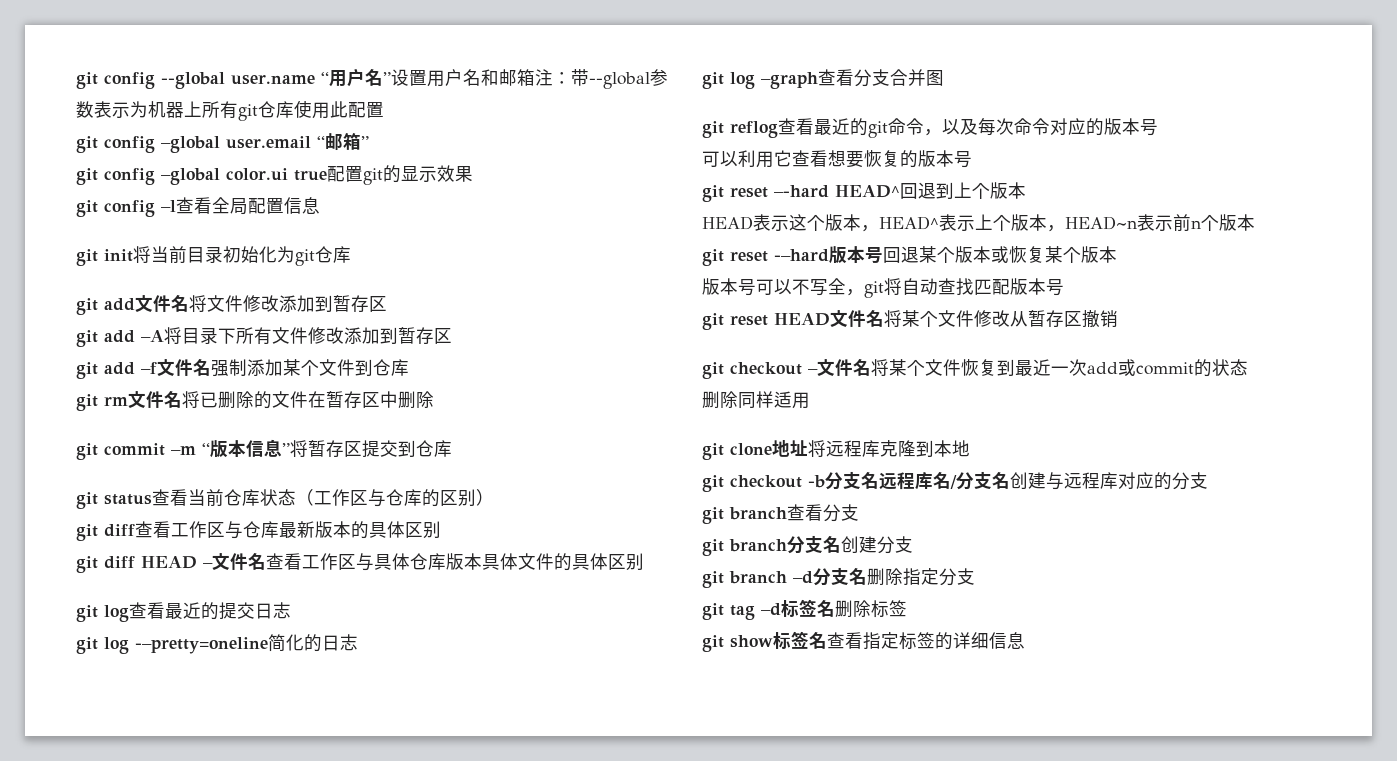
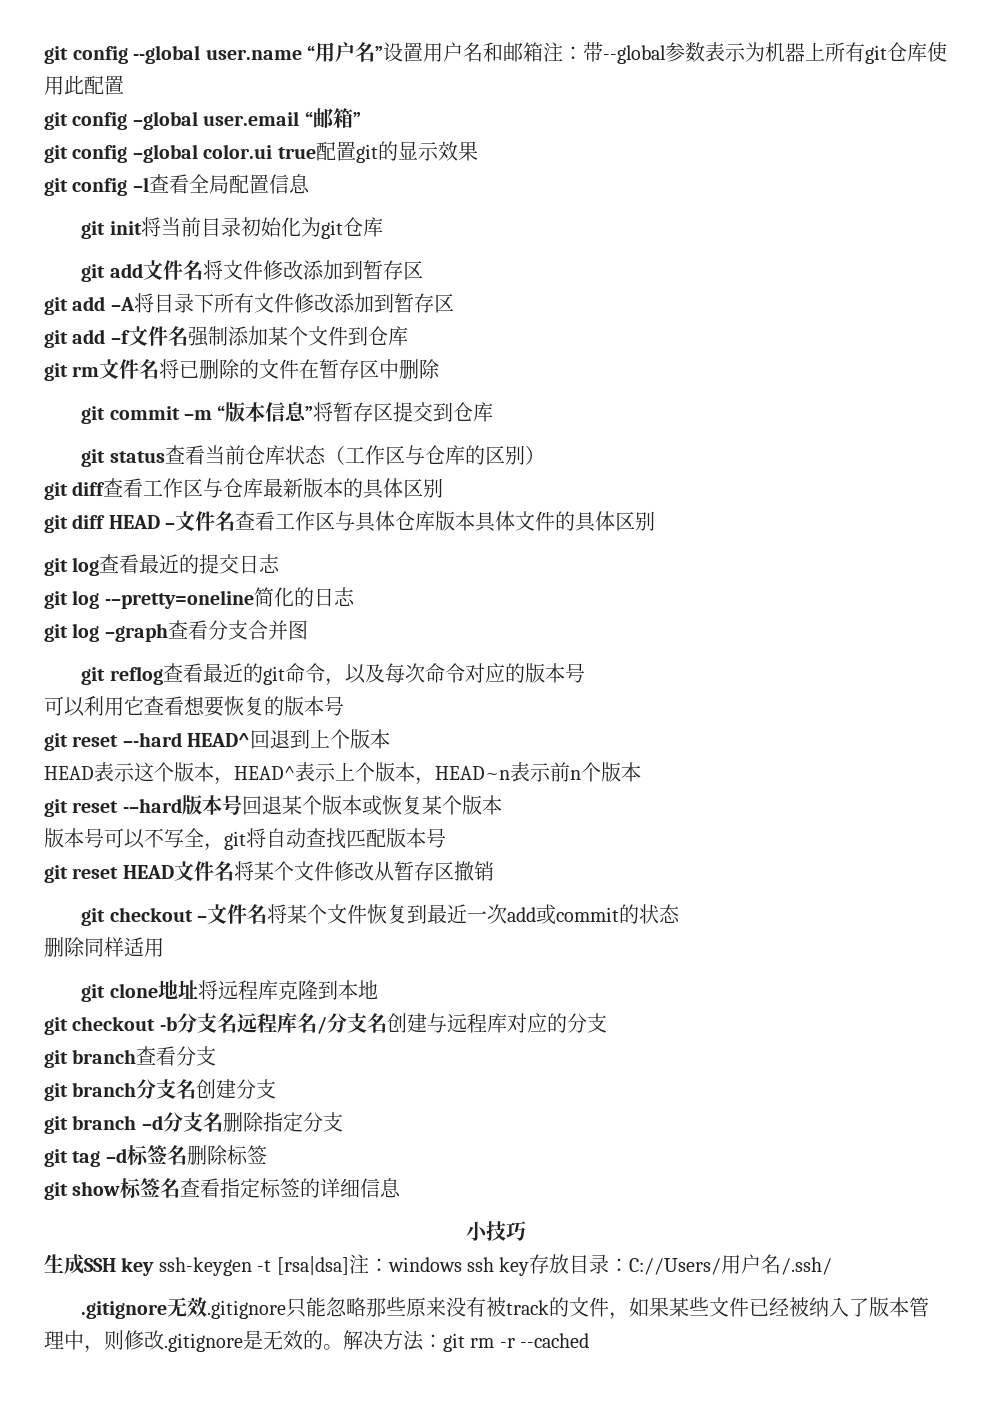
+ 小技巧
+ 生成SSH key ssh-keygen -t [rsa|dsa]注：windows ssh key存放目录：C://Users/用户名/.ssh/
+ .gitignore无效.gitignore只能忽略那些原来没有被track的文件，如果某些文件已经被纳入了版本管理中，则修改.gitignore是无效的。解决方法：git rm -r --cached

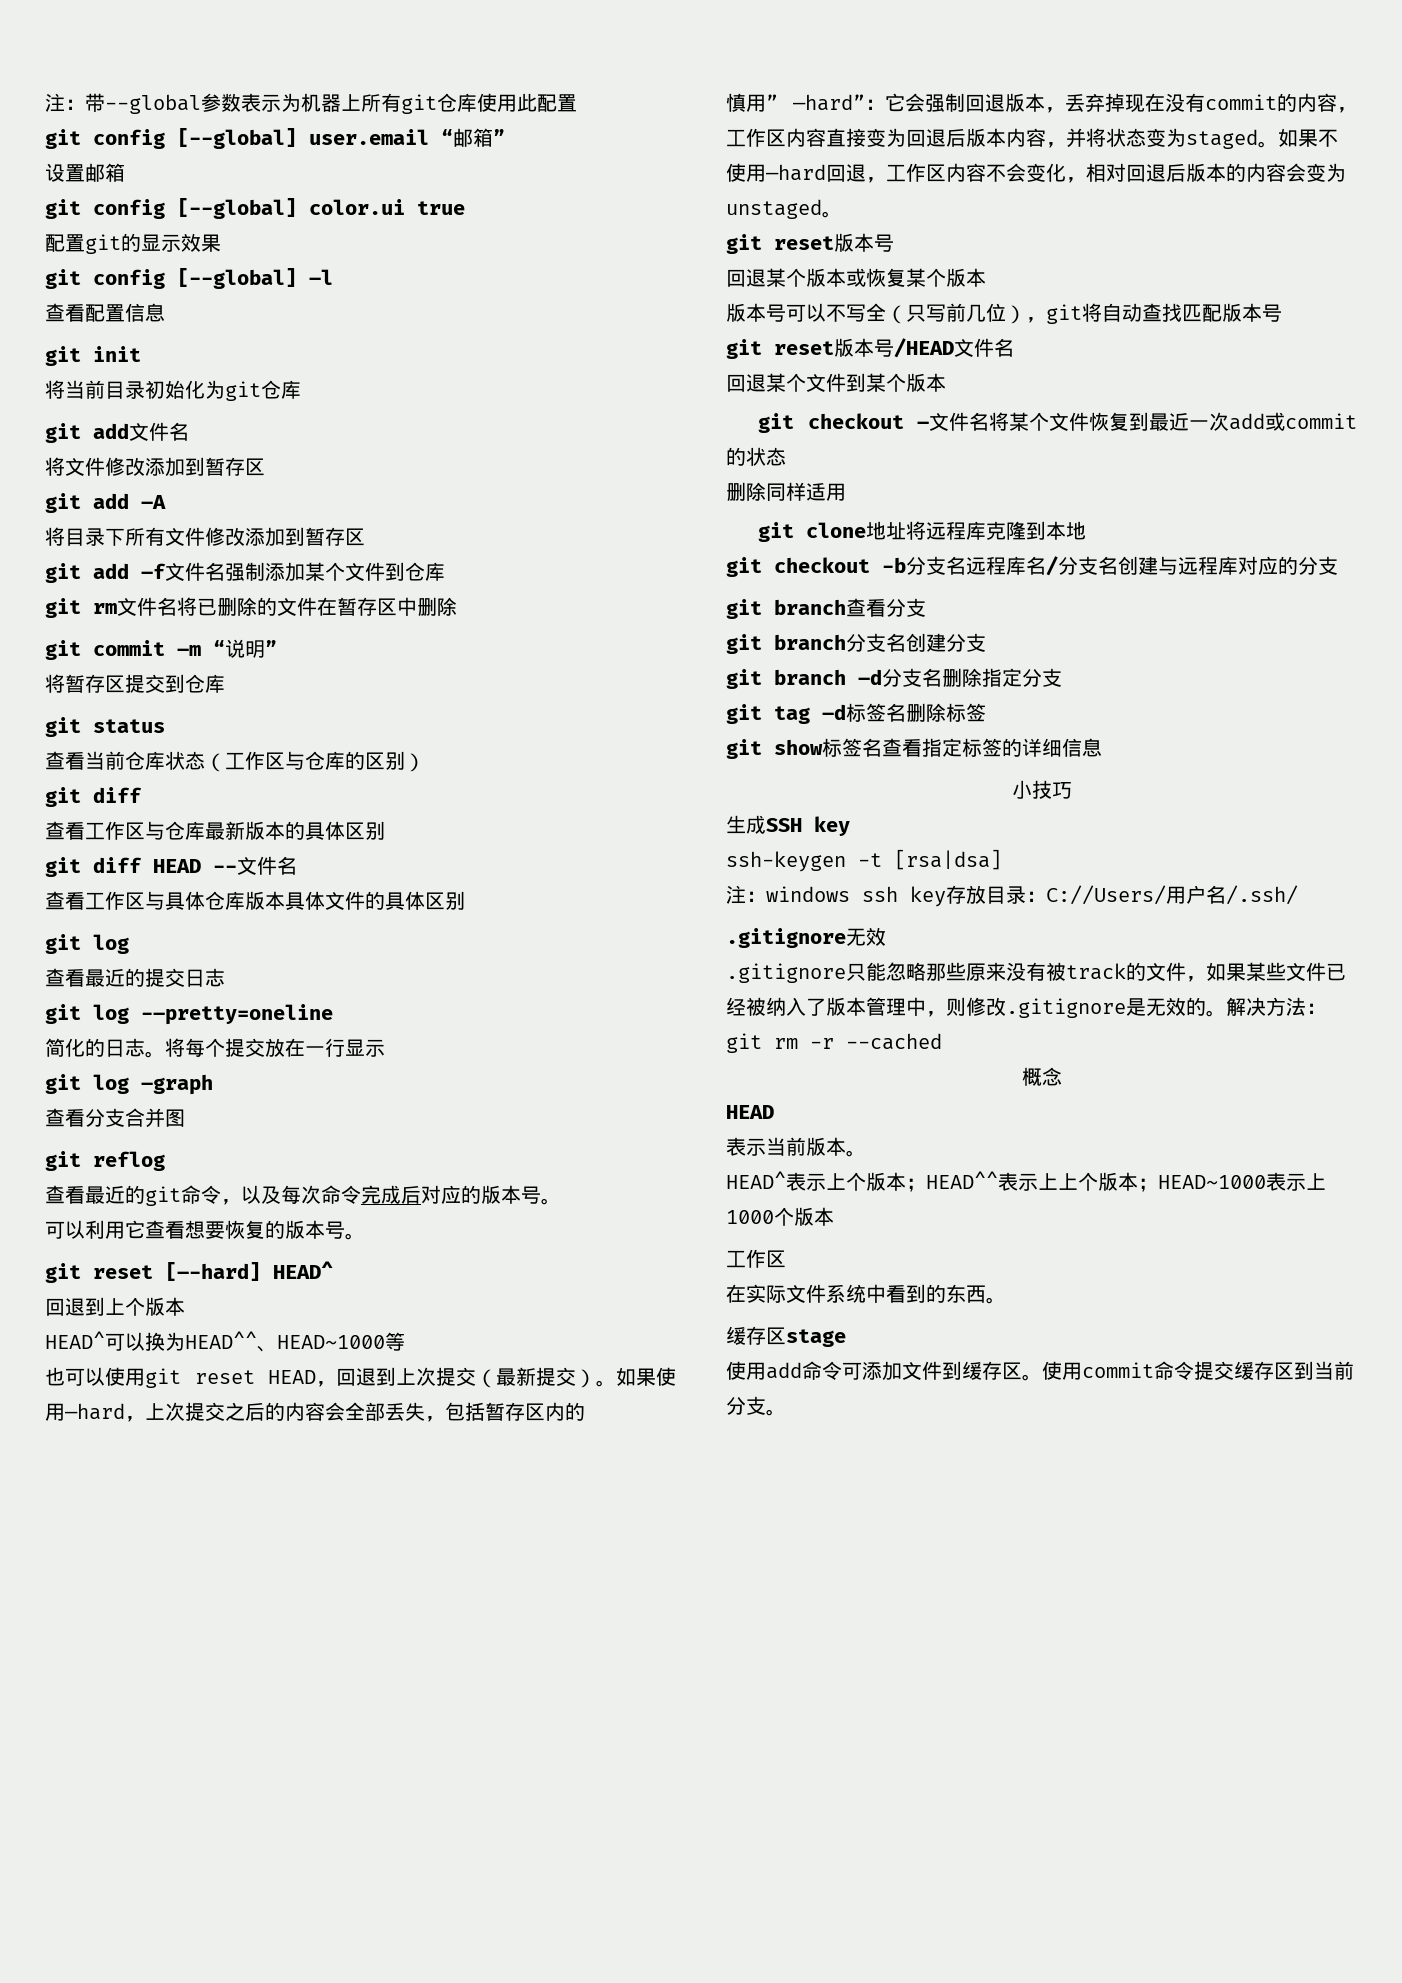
- git config --global user.name “用户名”设置用户名和邮箱注：带--global参数表示为机器上所有git仓库使用此配置
+ 注：带--global参数表示为机器上所有git仓库使用此配置
- git config –global user.email “邮箱”
+ git config [--global] user.email “邮箱”
- git config –global color.ui true配置git的显示效果
+ 设置邮箱
+ git config [--global] color.ui true
+ 配置git的显示效果
- git config –l查看全局配置信息
+ git config [--global] –l
+ 查看配置信息
- git init将当前目录初始化为git仓库
+ git init
+ 将当前目录初始化为git仓库
- git add文件名将文件修改添加到暂存区
+ git add文件名
+ 将文件修改添加到暂存区
- git add –A将目录下所有文件修改添加到暂存区
+ git add –A
+ 将目录下所有文件修改添加到暂存区
- git commit –m “版本信息”将暂存区提交到仓库
+ git commit –m “说明”
+ 将暂存区提交到仓库
- git status查看当前仓库状态（工作区与仓库的区别）
- git diff查看工作区与仓库最新版本的具体区别
+ git status
+ 查看当前仓库状态（工作区与仓库的区别）
+ git diff
+ 查看工作区与仓库最新版本的具体区别
- git diff HEAD –文件名查看工作区与具体仓库版本具体文件的具体区别
- git log查看最近的提交日志
+ git diff HEAD --文件名
+ 查看工作区与具体仓库版本具体文件的具体区别
+ git log
+ 查看最近的提交日志
- git log -–pretty=oneline简化的日志
+ git log -–pretty=oneline
+ 简化的日志。将每个提交放在一行显示
- git log –graph查看分支合并图
+ git log –graph
+ 查看分支合并图
- git reflog查看最近的git命令，以及每次命令对应的版本号
+ git reflog
+ 查看最近的git命令，以及每次命令完成后对应的版本号。
- 可以利用它查看想要恢复的版本号
- git reset –-hard HEAD^回退到上个版本
+ 可以利用它查看想要恢复的版本号。
+ git reset [–-hard] HEAD^
+ 回退到上个版本
- HEAD表示这个版本，HEAD^表示上个版本，HEAD~n表示前n个版本
- git reset -–hard版本号回退某个版本或恢复某个版本
+ HEAD^可以换为HEAD^^、HEAD~1000等
+ 也可以使用git reset HEAD，回退到上次提交（最新提交）。如果使用—hard，上次提交之后的内容会全部丢失，包括暂存区内的
+ 慎用” —hard”：它会强制回退版本，丢弃掉现在没有commit的内容，工作区内容直接变为回退后版本内容，并将状态变为staged。如果不使用—hard回退，工作区内容不会变化，相对回退后版本的内容会变为unstaged。
+ git reset版本号
+ 回退某个版本或恢复某个版本
- 版本号可以不写全，git将自动查找匹配版本号
+ 版本号可以不写全（只写前几位），git将自动查找匹配版本号
- git reset HEAD文件名将某个文件修改从暂存区撤销
+ git reset版本号/HEAD文件名
+ 回退某个文件到某个版本
- 生成SSH key ssh-keygen -t [rsa|dsa]注：windows ssh key存放目录：C://Users/用户名/.ssh/
+ 生成SSH key
+ ssh-keygen -t [rsa|dsa]
+ 注：windows ssh key存放目录：C://Users/用户名/.ssh/
- .gitignore无效.gitignore只能忽略那些原来没有被track的文件，如果某些文件已经被纳入了版本管理中，则修改.gitignore是无效的。
+ .gitignore无效
+ .gitignore只能忽略那些原来没有被track的文件，如果某些文件已经被纳入了版本管理中，则修改.gitignore是无效的。
+ 概念
+ HEAD
+ 表示当前版本。
+ HEAD^表示上个版本；HEAD^^表示上上个版本；HEAD~1000表示上1000个版本
+ 工作区
+ 在实际文件系统中看到的东西。
+ 缓存区stage
+ 使用add命令可添加文件到缓存区。使用commit命令提交缓存区到当前分支。

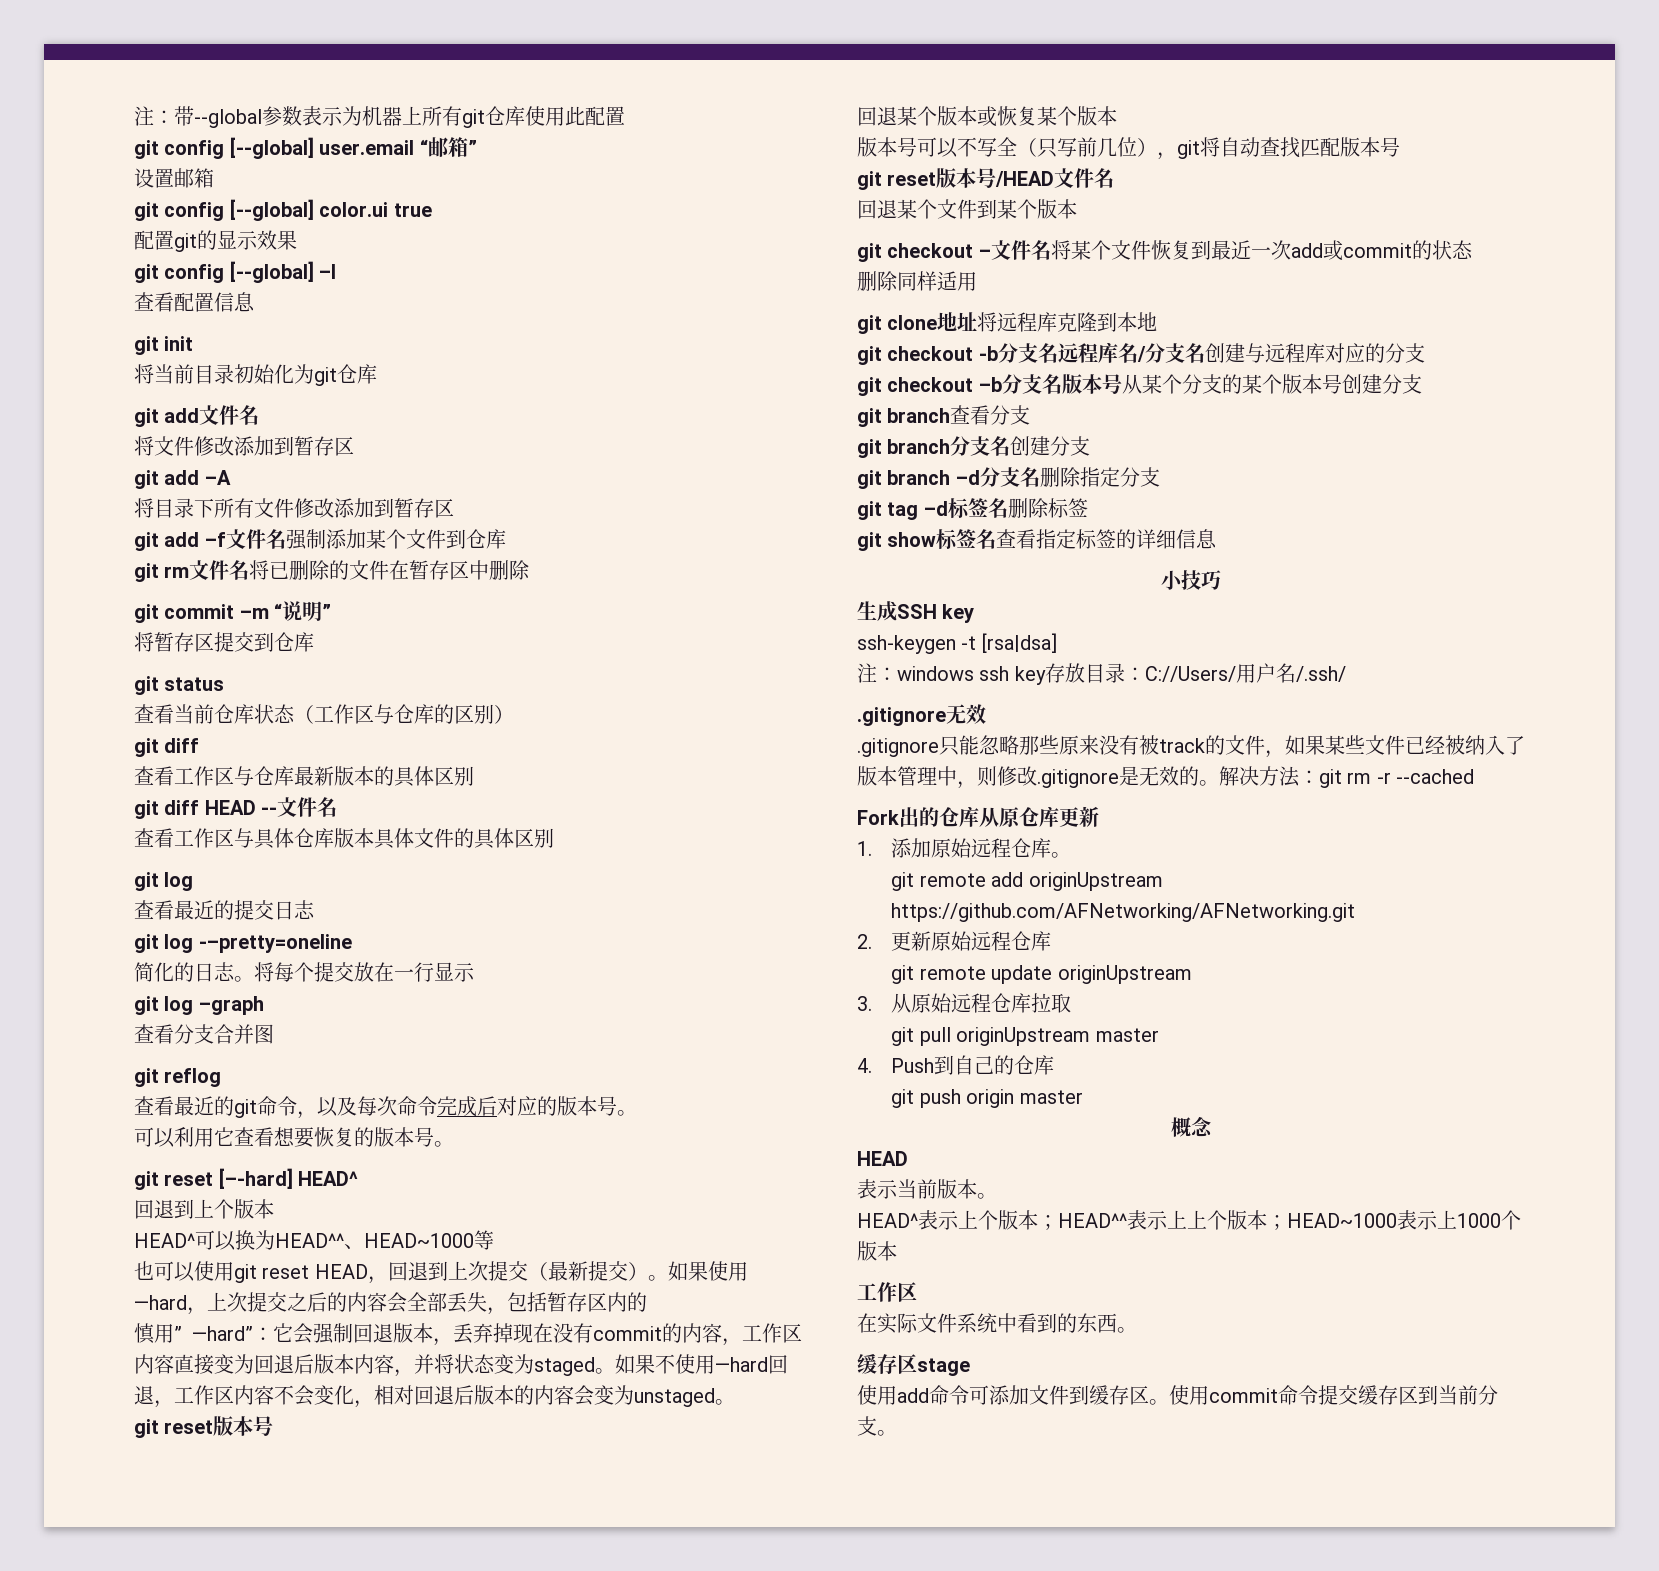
+ git checkout –b分支名版本号从某个分支的某个版本号创建分支
+ Fork出的仓库从原仓库更新
+ 1.添加原始远程仓库。
+ git remote add originUpstream https://github.com/AFNetworking/AFNetworking.git
+ 2.更新原始远程仓库
+ git remote update originUpstream
+ 3.从原始远程仓库拉取
+ git pull originUpstream master
+ 4. Push到自己的仓库
+ git push origin master

